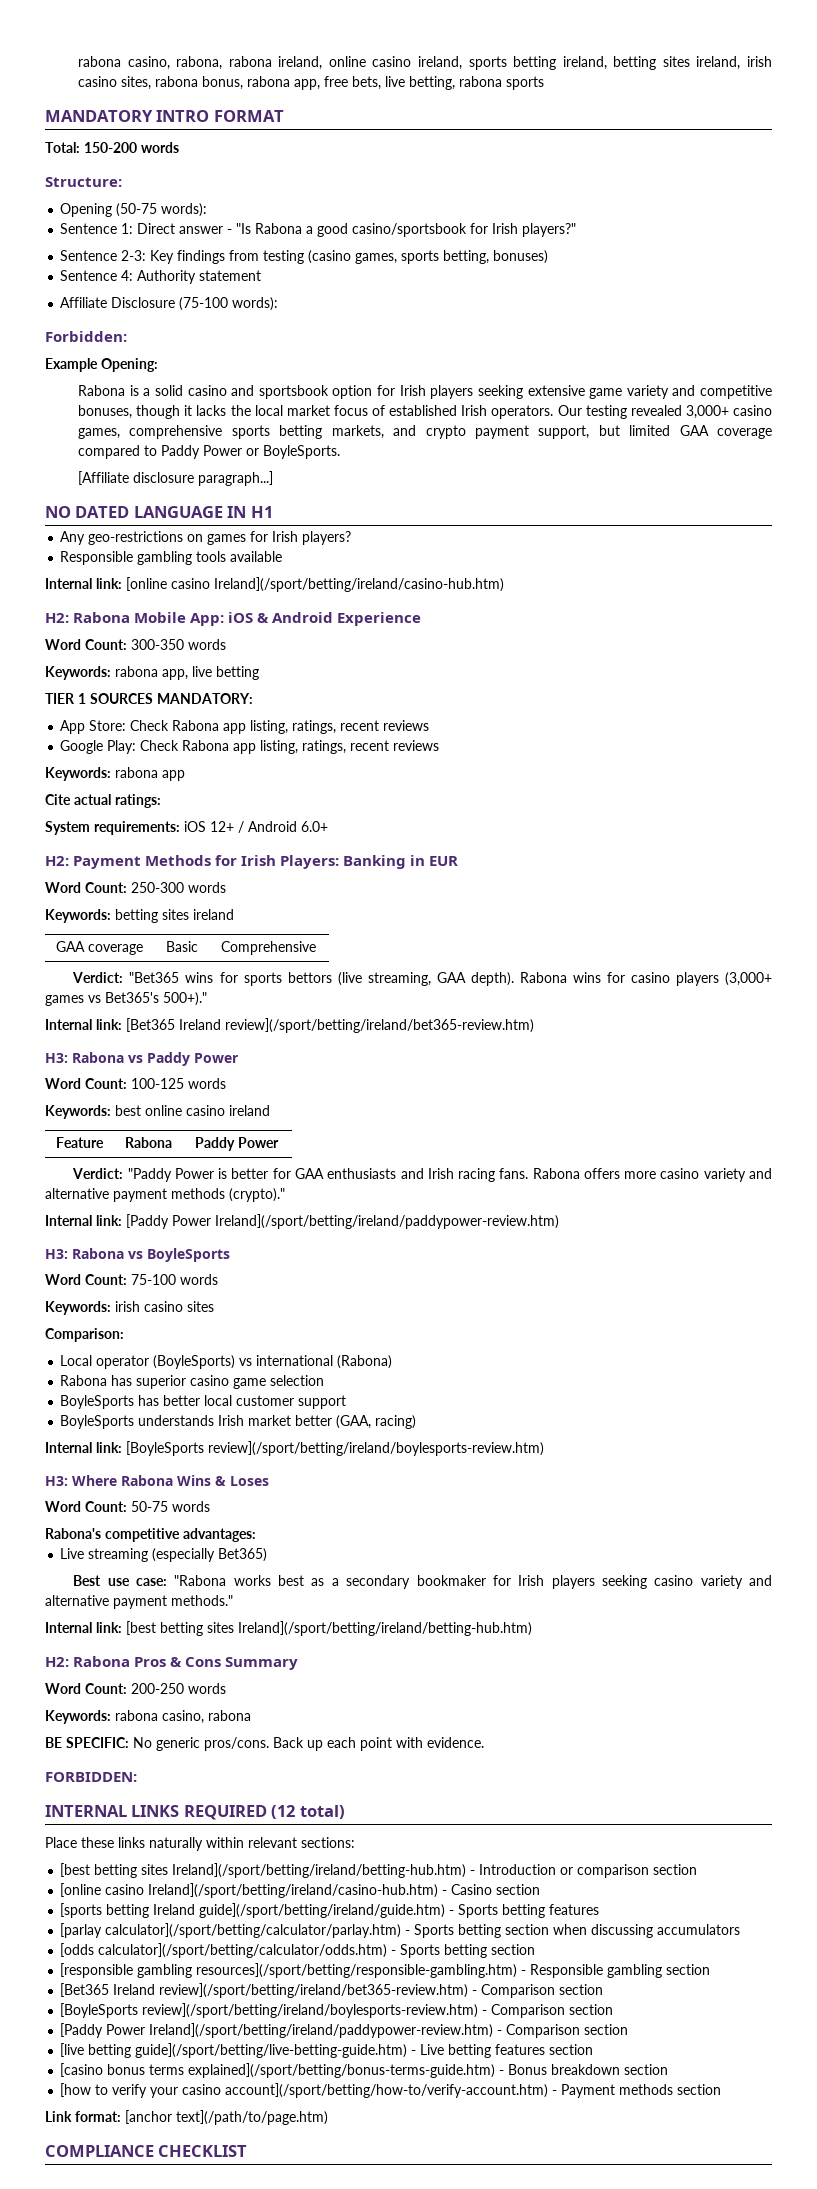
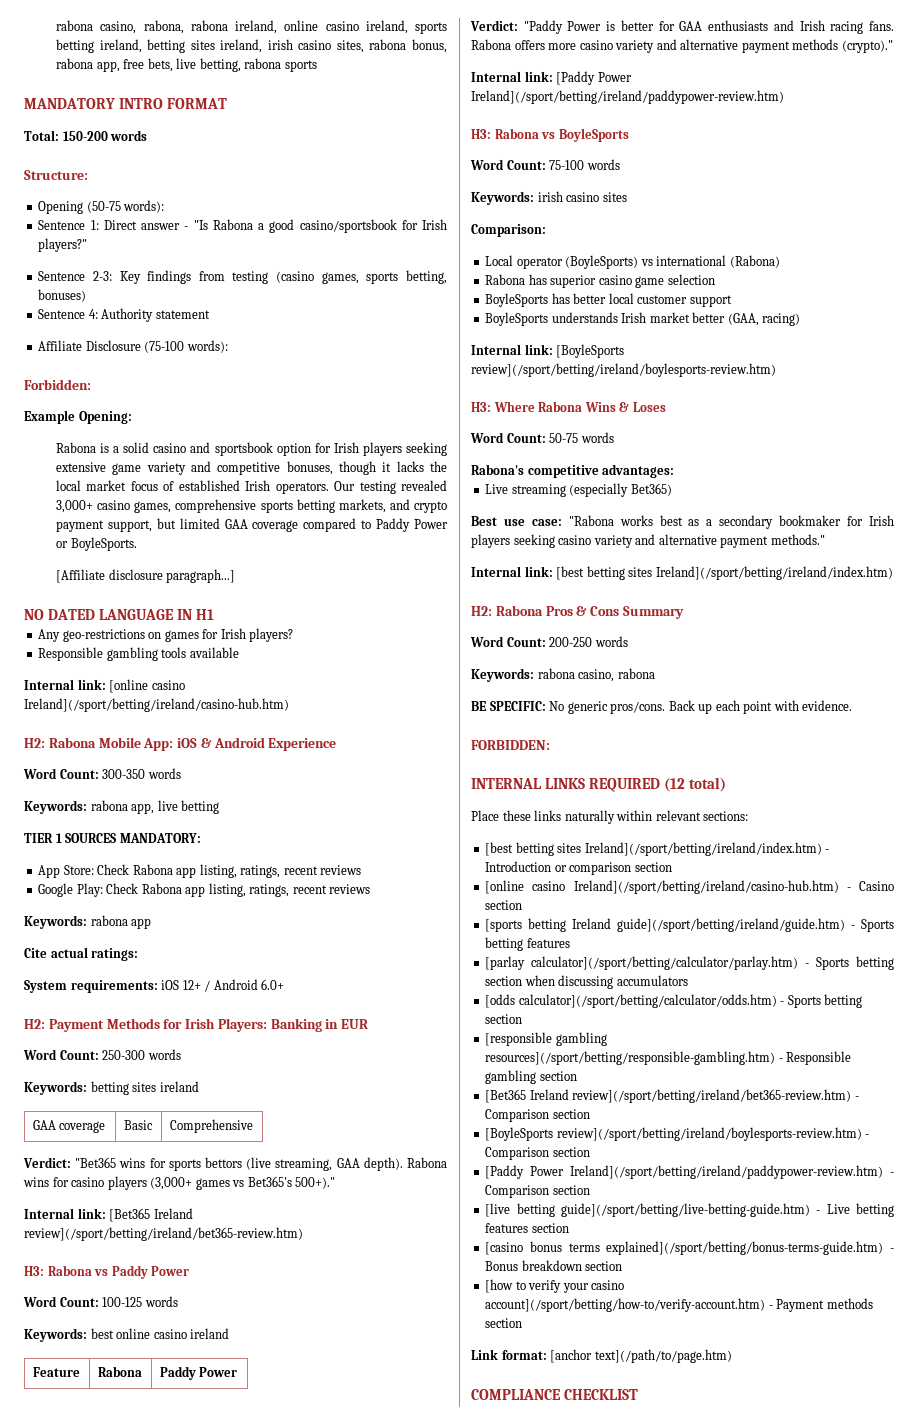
- Internal link: [best betting sites Ireland](/sport/betting/ireland/betting-hub.htm)
+ Internal link: [best betting sites Ireland](/sport/betting/ireland/index.htm)
- [best betting sites Ireland](/sport/betting/ireland/betting-hub.htm) - Introduction or comparison section
+ [best betting sites Ireland](/sport/betting/ireland/index.htm) - Introduction or comparison section

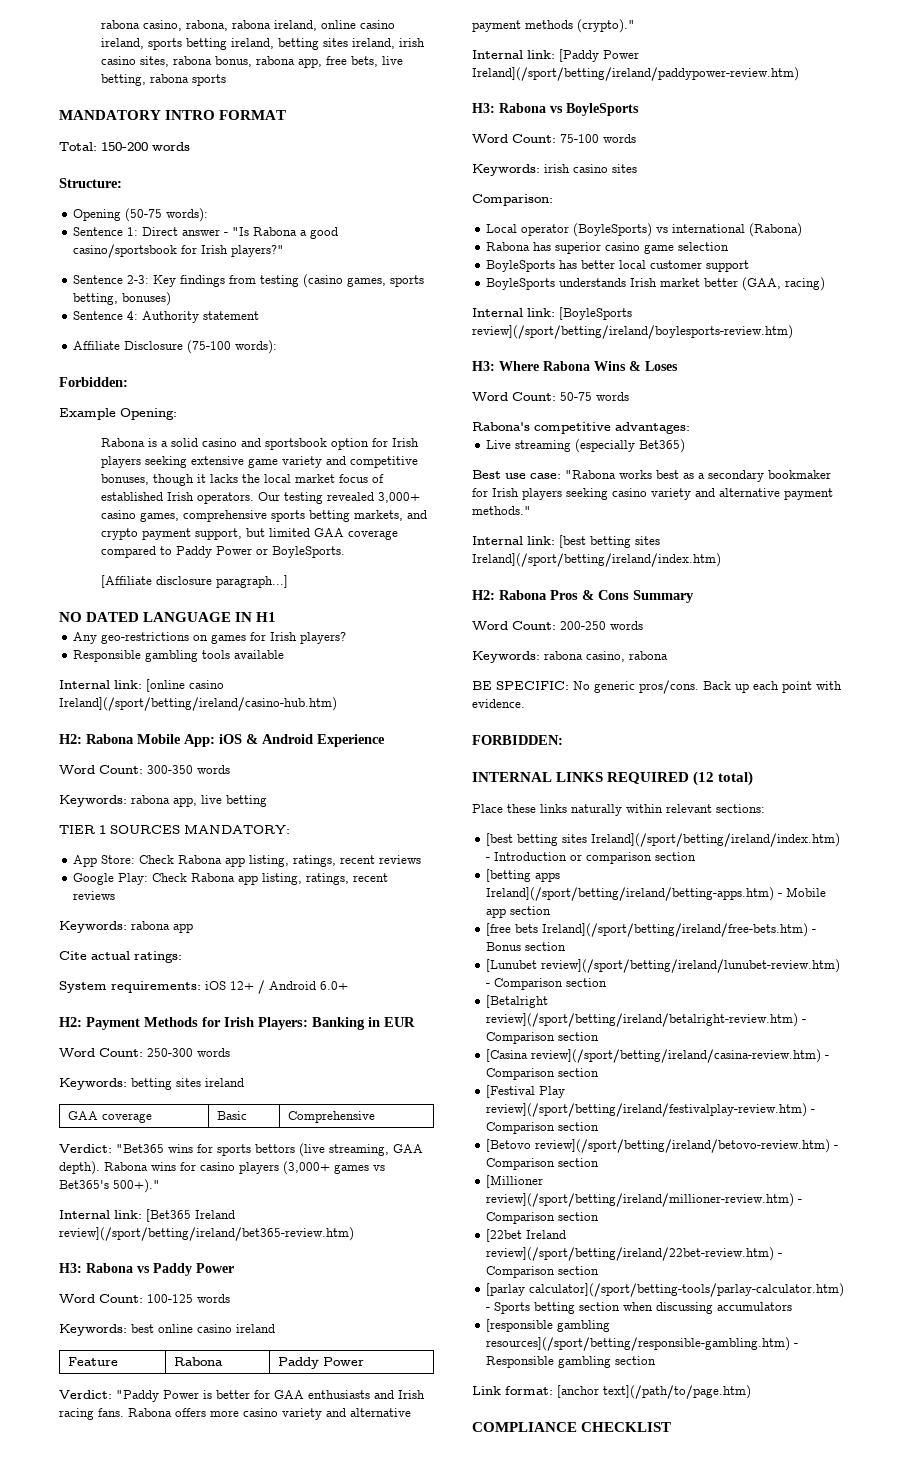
- [online casino Ireland](/sport/betting/ireland/casino-hub.htm) - Casino section
- [sports betting Ireland guide](/sport/betting/ireland/guide.htm) - Sports betting features
+ [betting apps Ireland](/sport/betting/ireland/betting-apps.htm) - Mobile app section
+ [free bets Ireland](/sport/betting/ireland/free-bets.htm) - Bonus section
+ [Lunubet review](/sport/betting/ireland/lunubet-review.htm) - Comparison section
+ [Betalright review](/sport/betting/ireland/betalright-review.htm) - Comparison section
+ [Casina review](/sport/betting/ireland/casina-review.htm) - Comparison section
+ [Festival Play review](/sport/betting/ireland/festivalplay-review.htm) - Comparison section
+ [Betovo review](/sport/betting/ireland/betovo-review.htm) - Comparison section
+ [Millioner review](/sport/betting/ireland/millioner-review.htm) - Comparison section
+ [22bet Ireland review](/sport/betting/ireland/22bet-review.htm) - Comparison section
- [parlay calculator](/sport/betting/calculator/parlay.htm) - Sports betting section when discussing accumulators
+ [parlay calculator](/sport/betting-tools/parlay-calculator.htm) - Sports betting section when discussing accumulators
- [odds calculator](/sport/betting/calculator/odds.htm) - Sports betting section
- [Bet365 Ireland review](/sport/betting/ireland/bet365-review.htm) - Comparison section
- [BoyleSports review](/sport/betting/ireland/boylesports-review.htm) - Comparison section
- [Paddy Power Ireland](/sport/betting/ireland/paddypower-review.htm) - Comparison section
- [live betting guide](/sport/betting/live-betting-guide.htm) - Live betting features section
- [casino bonus terms explained](/sport/betting/bonus-terms-guide.htm) - Bonus breakdown section
- [how to verify your casino account](/sport/betting/how-to/verify-account.htm) - Payment methods section

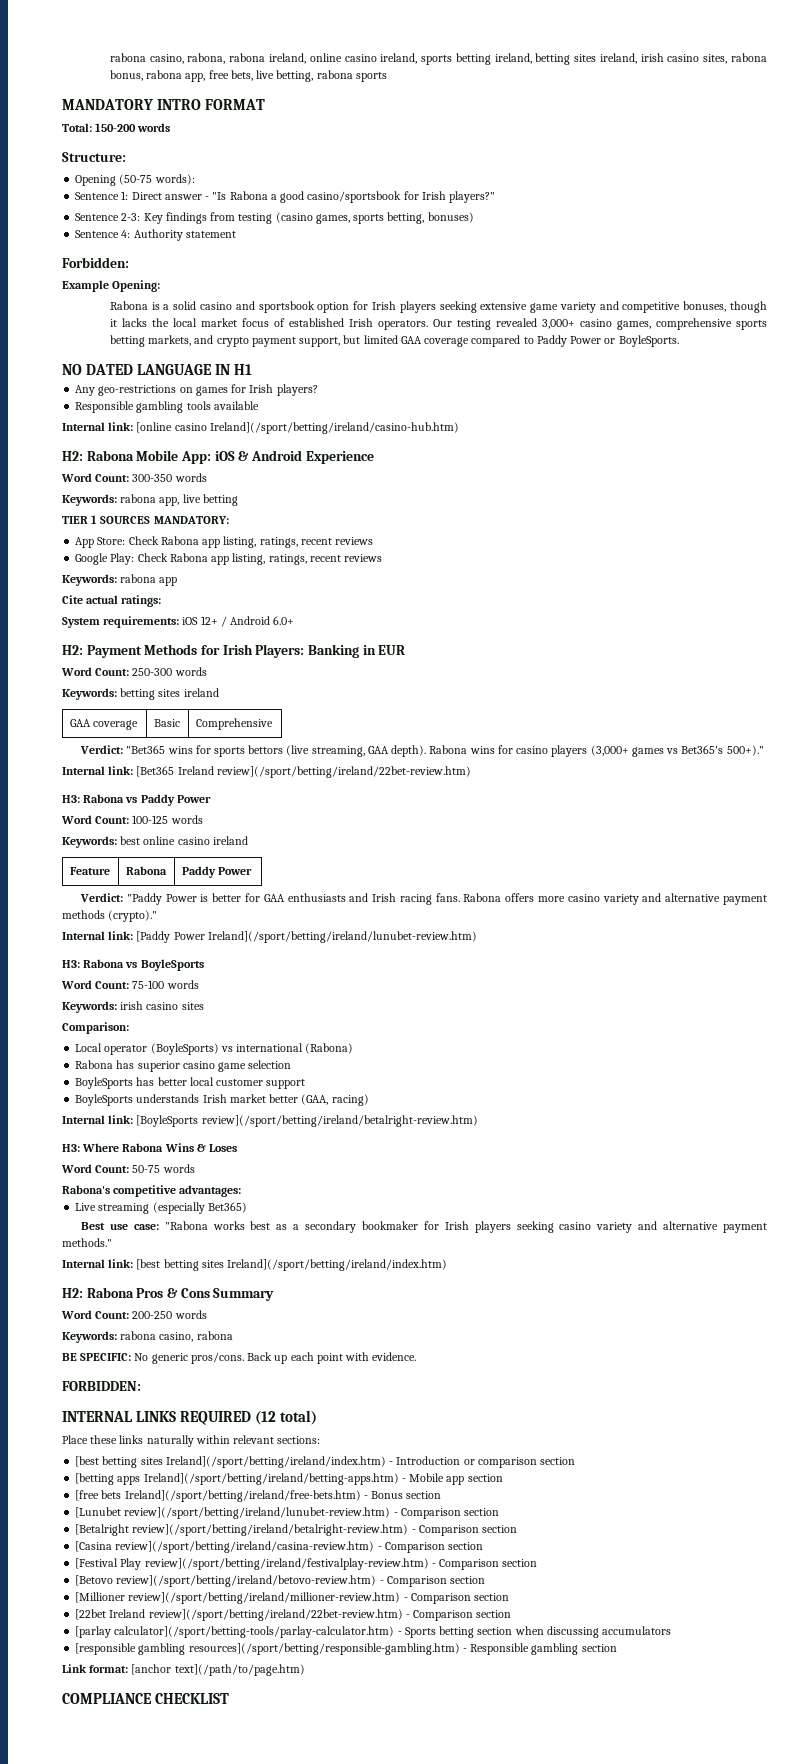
- Affiliate Disclosure (75-100 words):
- [Affiliate disclosure paragraph...]
- Internal link: [Bet365 Ireland review](/sport/betting/ireland/bet365-review.htm)
+ Internal link: [Bet365 Ireland review](/sport/betting/ireland/22bet-review.htm)
- Internal link: [Paddy Power Ireland](/sport/betting/ireland/paddypower-review.htm)
+ Internal link: [Paddy Power Ireland](/sport/betting/ireland/lunubet-review.htm)
- Internal link: [BoyleSports review](/sport/betting/ireland/boylesports-review.htm)
+ Internal link: [BoyleSports review](/sport/betting/ireland/betalright-review.htm)

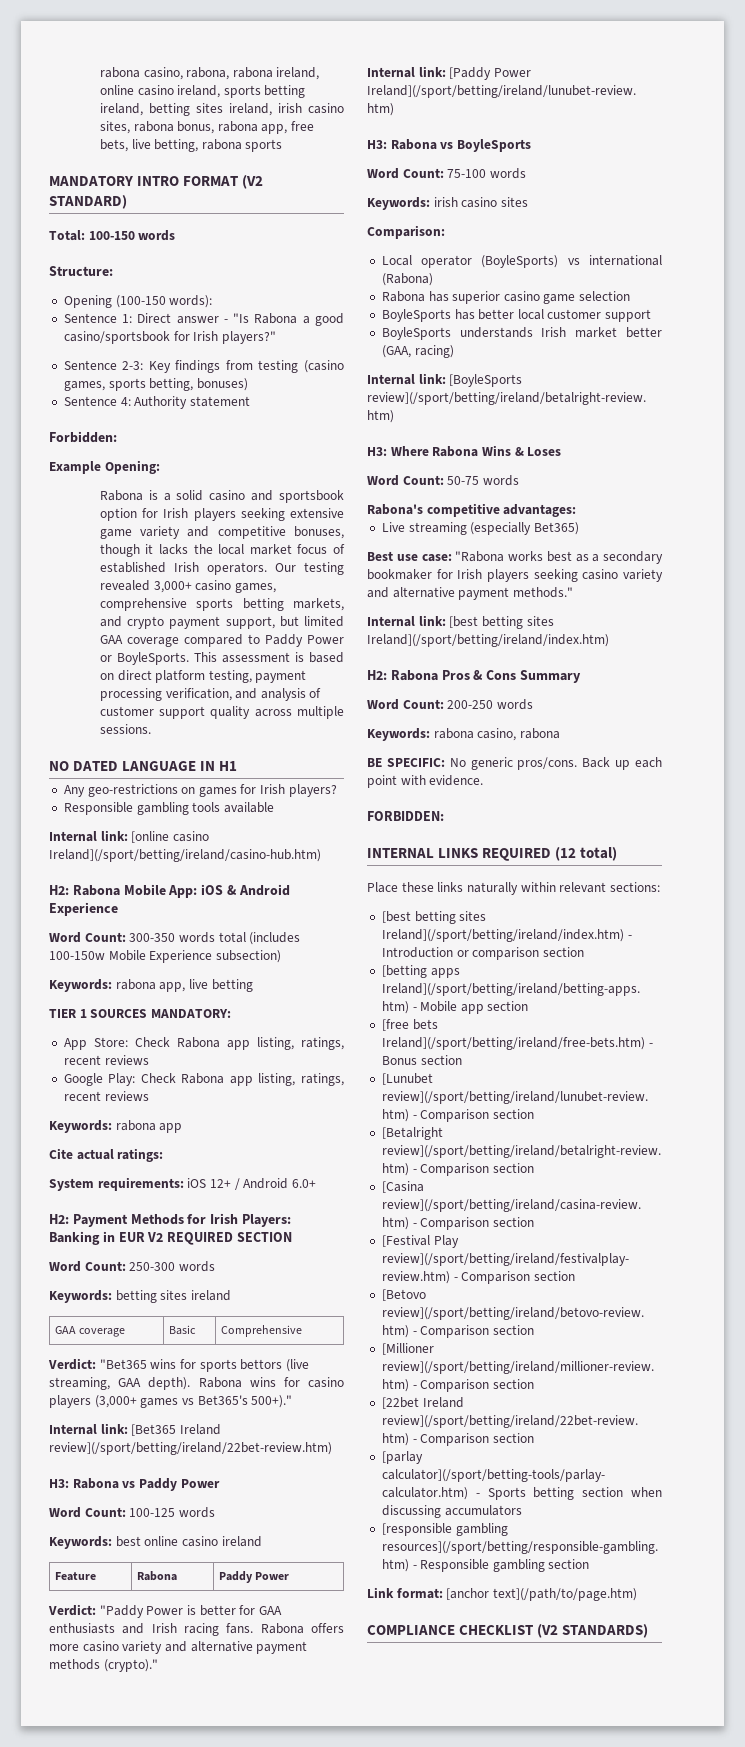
- MANDATORY INTRO FORMAT
+ MANDATORY INTRO FORMAT (V2 STANDARD)
- Total: 150-200 words
+ Total: 100-150 words
- Opening (50-75 words):
+ Opening (100-150 words):
+ This assessment is based on direct platform testing, payment processing verification, and analysis of customer support quality across multiple sessions.
- Word Count: 300-350 words
+ Word Count: 300-350 words total (includes 100-150w Mobile Experience subsection)
- H2: Payment Methods for Irish Players: Banking in EUR
+ H2: Payment Methods for Irish Players: Banking in EUR V2 REQUIRED SECTION
- COMPLIANCE CHECKLIST
+ COMPLIANCE CHECKLIST (V2 STANDARDS)

